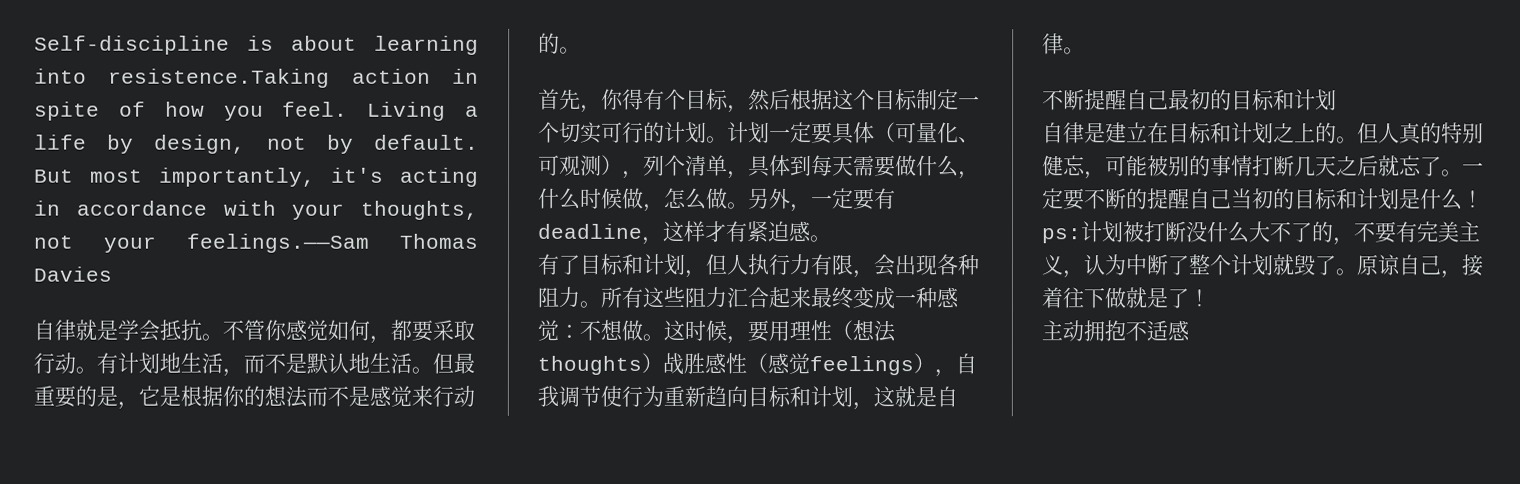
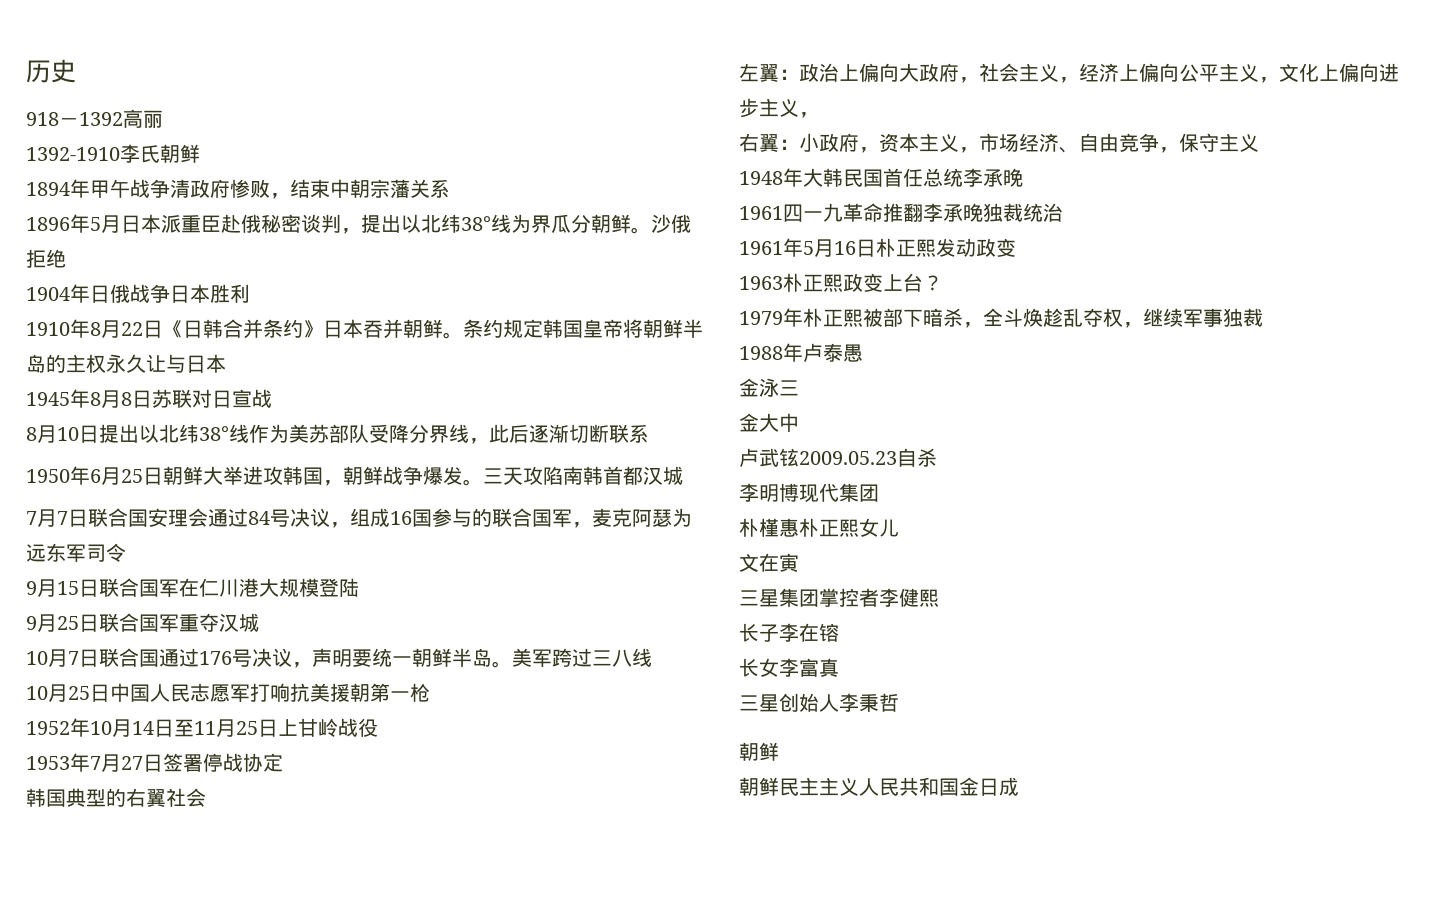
- Self-discipline is about learning into resistence.Taking action in spite of how you feel. Living a life by design, not by default. But most importantly, it's acting in accordance with your thoughts, not your feelings.——Sam Thomas Davies
- 自律就是学会抵抗。不管你感觉如何，都要采取行动。有计划地生活，而不是默认地生活。但最重要的是，它是根据你的想法而不是感觉来行动的。
- 首先，你得有个目标，然后根据这个目标制定一个切实可行的计划。计划一定要具体（可量化、可观测），列个清单，具体到每天需要做什么，什么时候做，怎么做。另外，一定要有deadline，这样才有紧迫感。
- 有了目标和计划，但人执行力有限，会出现各种阻力。所有这些阻力汇合起来最终变成一种感觉：不想做。这时候，要用理性（想法thoughts）战胜感性（感觉feelings），自我调节使行为重新趋向目标和计划，这就是自律。
- 不断提醒自己最初的目标和计划
- 自律是建立在目标和计划之上的。但人真的特别健忘，可能被别的事情打断几天之后就忘了。一定要不断的提醒自己当初的目标和计划是什么！ps:计划被打断没什么大不了的，不要有完美主义，认为中断了整个计划就毁了。原谅自己，接着往下做就是了！
- 主动拥抱不适感
+ 历史
+ 918－1392高丽
+ 1392-1910李氏朝鲜
+ 1894年甲午战争清政府惨败，结束中朝宗藩关系
+ 1896年5月日本派重臣赴俄秘密谈判，提出以北纬38°线为界瓜分朝鲜。沙俄拒绝
+ 1904年日俄战争日本胜利
+ 1910年8月22日《日韩合并条约》日本吞并朝鲜。条约规定韩国皇帝将朝鲜半岛的主权永久让与日本
+ 1945年8月8日苏联对日宣战
+ 8月10日提出以北纬38°线作为美苏部队受降分界线，此后逐渐切断联系
+ 1950年6月25日朝鲜大举进攻韩国，朝鲜战争爆发。三天攻陷南韩首都汉城
+ 7月7日联合国安理会通过84号决议，组成16国参与的联合国军，麦克阿瑟为远东军司令
+ 9月15日联合国军在仁川港大规模登陆
+ 9月25日联合国军重夺汉城
+ 10月7日联合国通过176号决议，声明要统一朝鲜半岛。美军跨过三八线
+ 10月25日中国人民志愿军打响抗美援朝第一枪
+ 1952年10月14日至11月25日上甘岭战役
+ 1953年7月27日签署停战协定
+ 韩国典型的右翼社会
+ 左翼：政治上偏向大政府，社会主义，经济上偏向公平主义，文化上偏向进步主义，
+ 右翼：小政府，资本主义，市场经济、自由竞争，保守主义
+ 1948年大韩民国首任总统李承晚
+ 1961四一九革命推翻李承晚独裁统治
+ 1961年5月16日朴正熙发动政变
+ 1963朴正熙政变上台？
+ 1979年朴正熙被部下暗杀，全斗焕趁乱夺权，继续军事独裁
+ 1988年卢泰愚
+ 金泳三
+ 金大中
+ 卢武铉2009.05.23自杀
+ 李明博现代集团
+ 朴槿惠朴正熙女儿
+ 文在寅
+ 三星集团掌控者李健熙
+ 长子李在镕
+ 长女李富真
+ 三星创始人李秉哲
+ 朝鲜
+ 朝鲜民主主义人民共和国金日成

